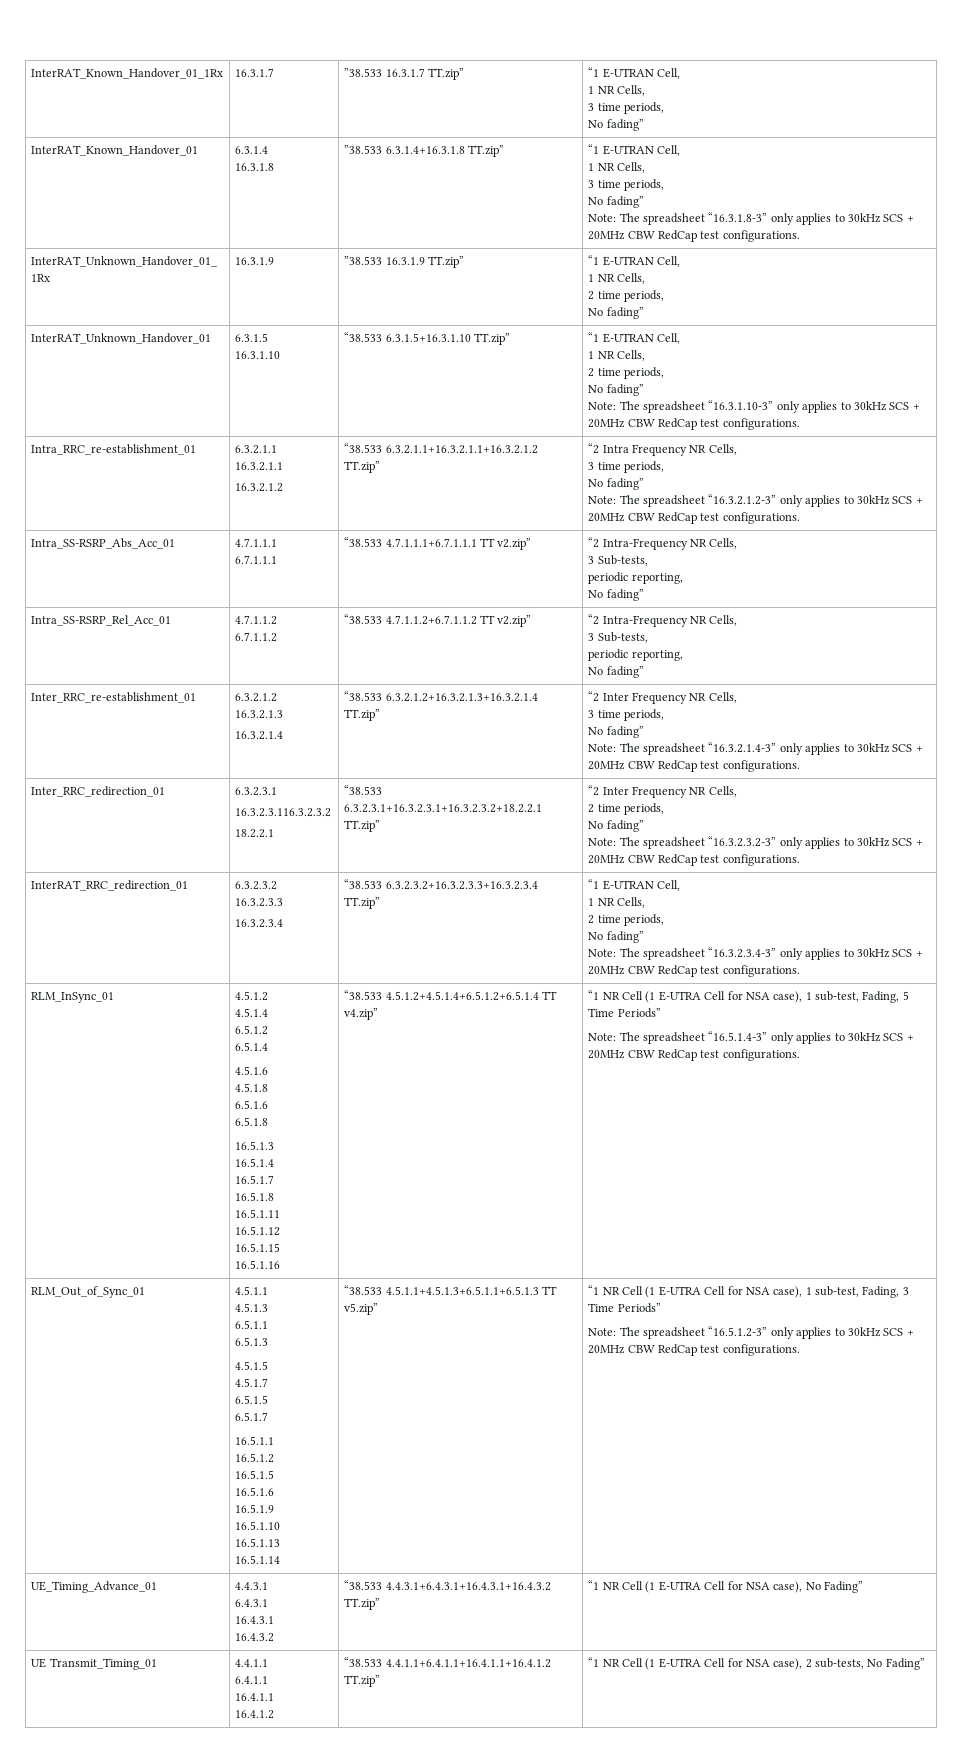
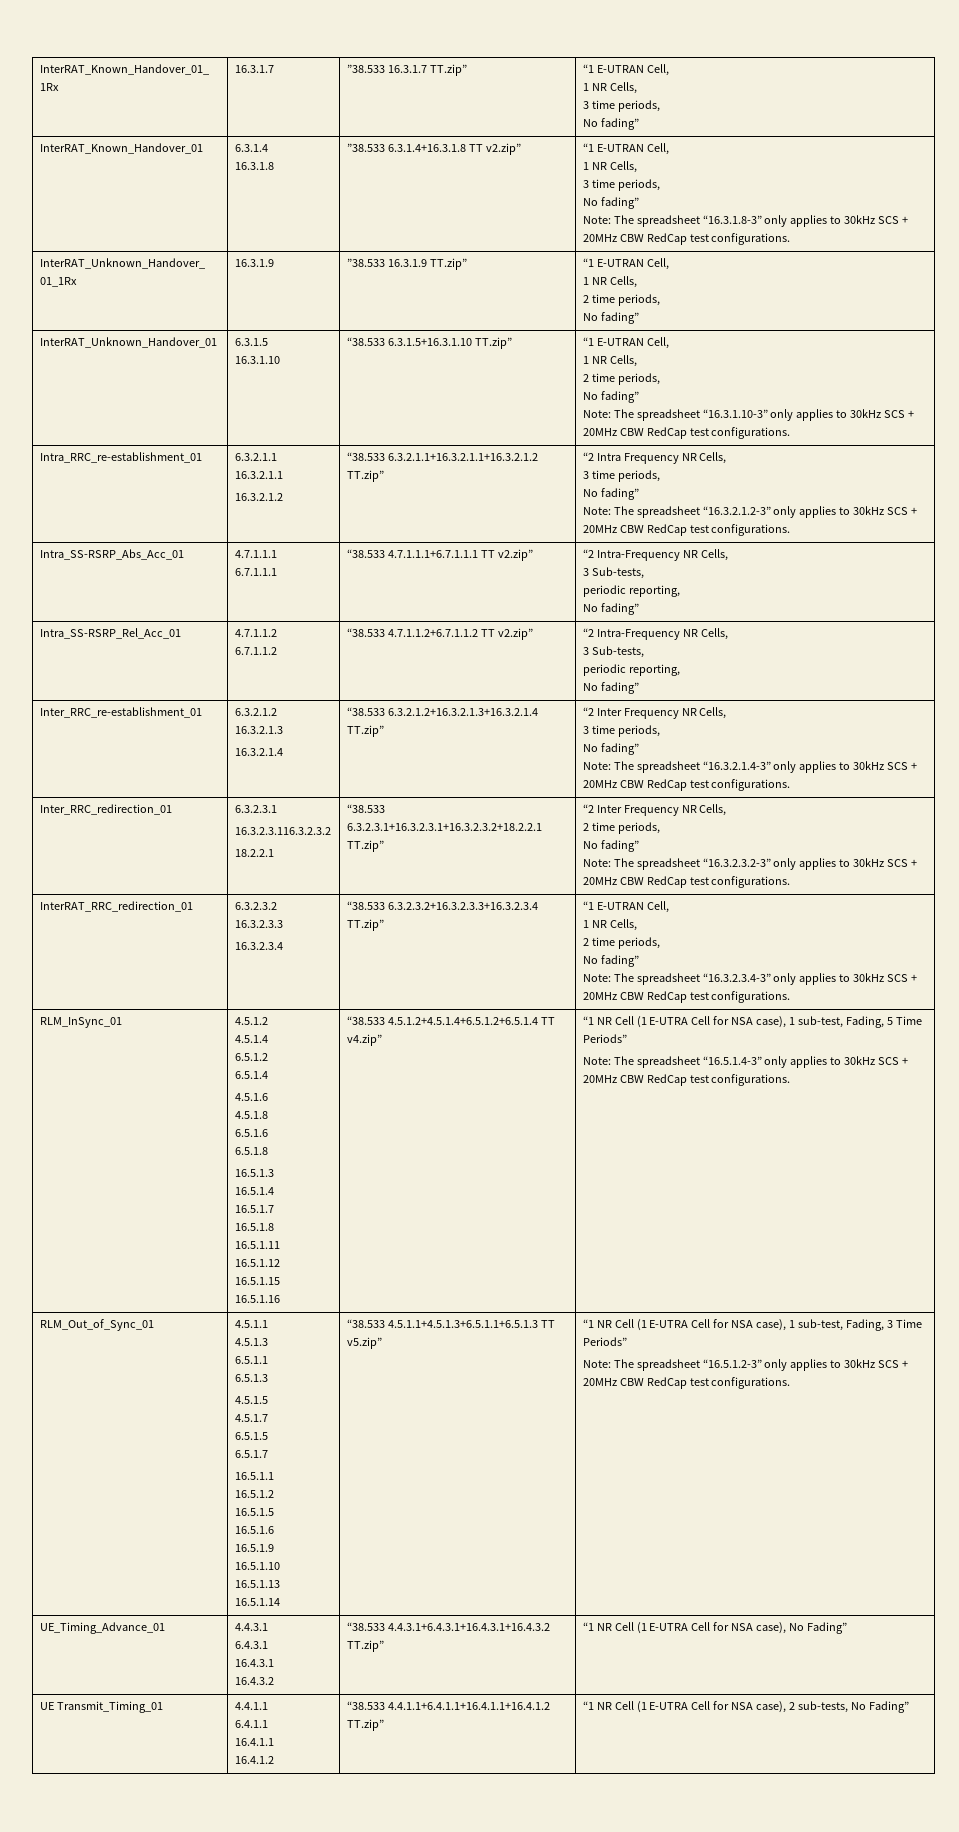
  InterRAT_Known_Handover_01 | 6.3.1.4
- 16.3.1.8 | ”38.533 6.3.1.4+16.3.1.8 TT.zip” | “1 E-UTRAN Cell,
+ 16.3.1.8 | ”38.533 6.3.1.4+16.3.1.8 TT v2.zip” | “1 E-UTRAN Cell,

